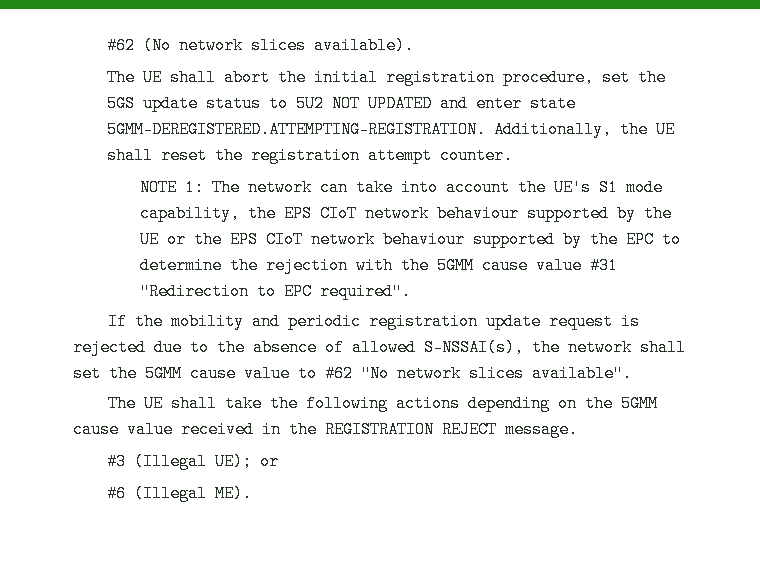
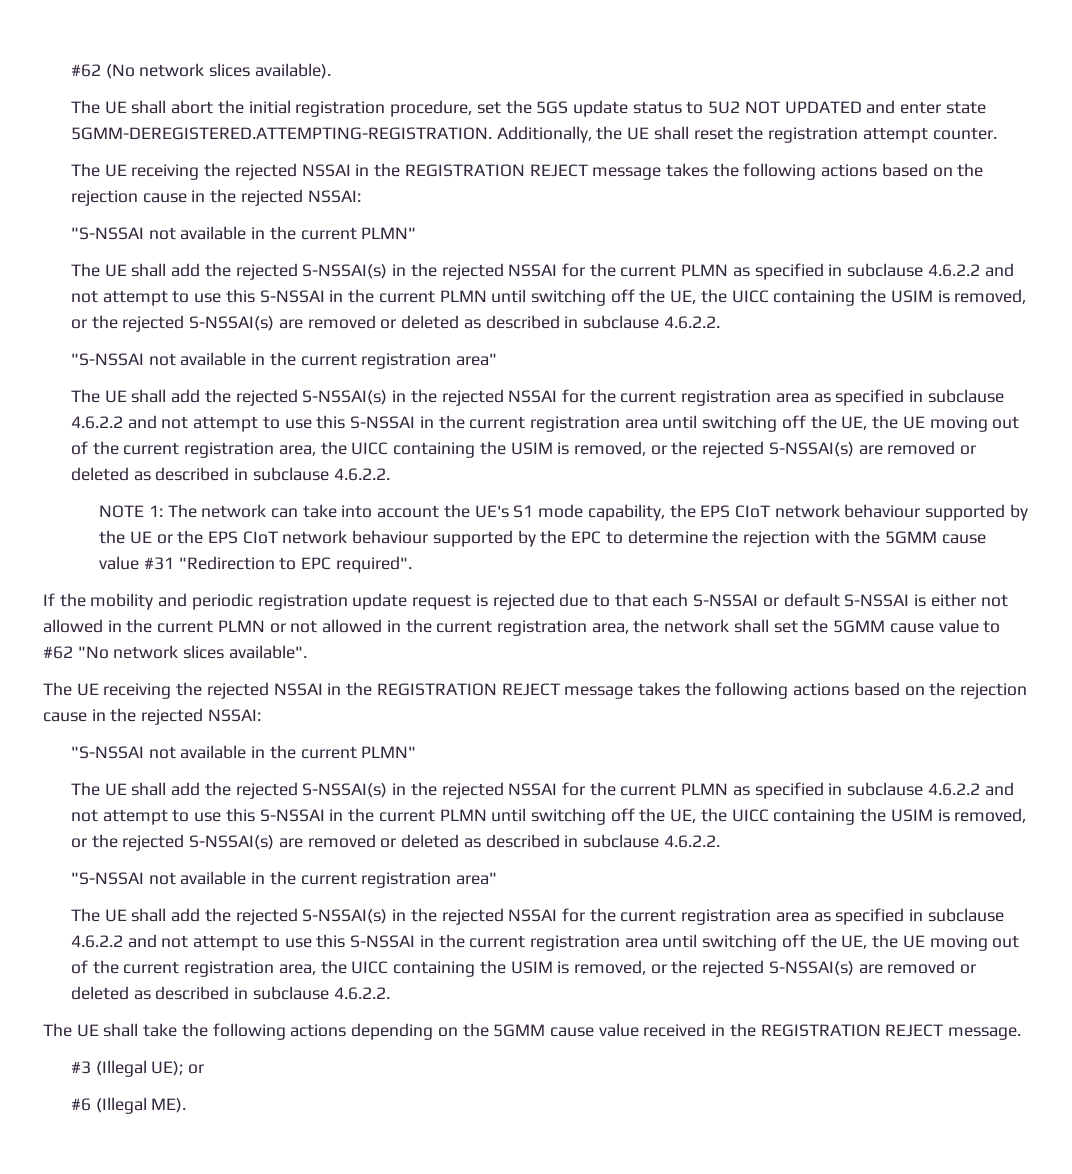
  The UE shall abort the initial registration procedure, set the 5GS update status to 5U2 NOT UPDATED and enter state 5GMM-DEREGISTERED.ATTEMPTING-REGISTRATION. Additionally, the UE shall reset the registration attempt counter.
+ The UE receiving the rejected NSSAI in the REGISTRATION REJECT message takes the following actions based on the rejection cause in the rejected NSSAI:
+ "S-NSSAI not available in the current PLMN"
+ The UE shall add the rejected S-NSSAI(s) in the rejected NSSAI for the current PLMN as specified in subclause 4.6.2.2 and not attempt to use this S-NSSAI in the current PLMN until switching off the UE, the UICC containing the USIM is removed, or the rejected S-NSSAI(s) are removed or deleted as described in subclause 4.6.2.2.
+ "S-NSSAI not available in the current registration area"
+ The UE shall add the rejected S-NSSAI(s) in the rejected NSSAI for the current registration area as specified in subclause 4.6.2.2 and not attempt to use this S-NSSAI in the current registration area until switching off the UE, the UE moving out of the current registration area, the UICC containing the USIM is removed, or the rejected S-NSSAI(s) are removed or deleted as described in subclause 4.6.2.2.
- If the mobility and periodic registration update request is rejected due to the absence of allowed S-NSSAI(s), the network shall set the 5GMM cause value to #62 "No network slices available".
+ If the mobility and periodic registration update request is rejected due to that each S-NSSAI or default S-NSSAI is either not allowed in the current PLMN or not allowed in the current registration area, the network shall set the 5GMM cause value to #62 "No network slices available".
+ The UE receiving the rejected NSSAI in the REGISTRATION REJECT message takes the following actions based on the rejection cause in the rejected NSSAI:
+ "S-NSSAI not available in the current PLMN"
+ The UE shall add the rejected S-NSSAI(s) in the rejected NSSAI for the current PLMN as specified in subclause 4.6.2.2 and not attempt to use this S-NSSAI in the current PLMN until switching off the UE, the UICC containing the USIM is removed, or the rejected S-NSSAI(s) are removed or deleted as described in subclause 4.6.2.2.
+ "S-NSSAI not available in the current registration area"
+ The UE shall add the rejected S-NSSAI(s) in the rejected NSSAI for the current registration area as specified in subclause 4.6.2.2 and not attempt to use this S-NSSAI in the current registration area until switching off the UE, the UE moving out of the current registration area, the UICC containing the USIM is removed, or the rejected S-NSSAI(s) are removed or deleted as described in subclause 4.6.2.2.

